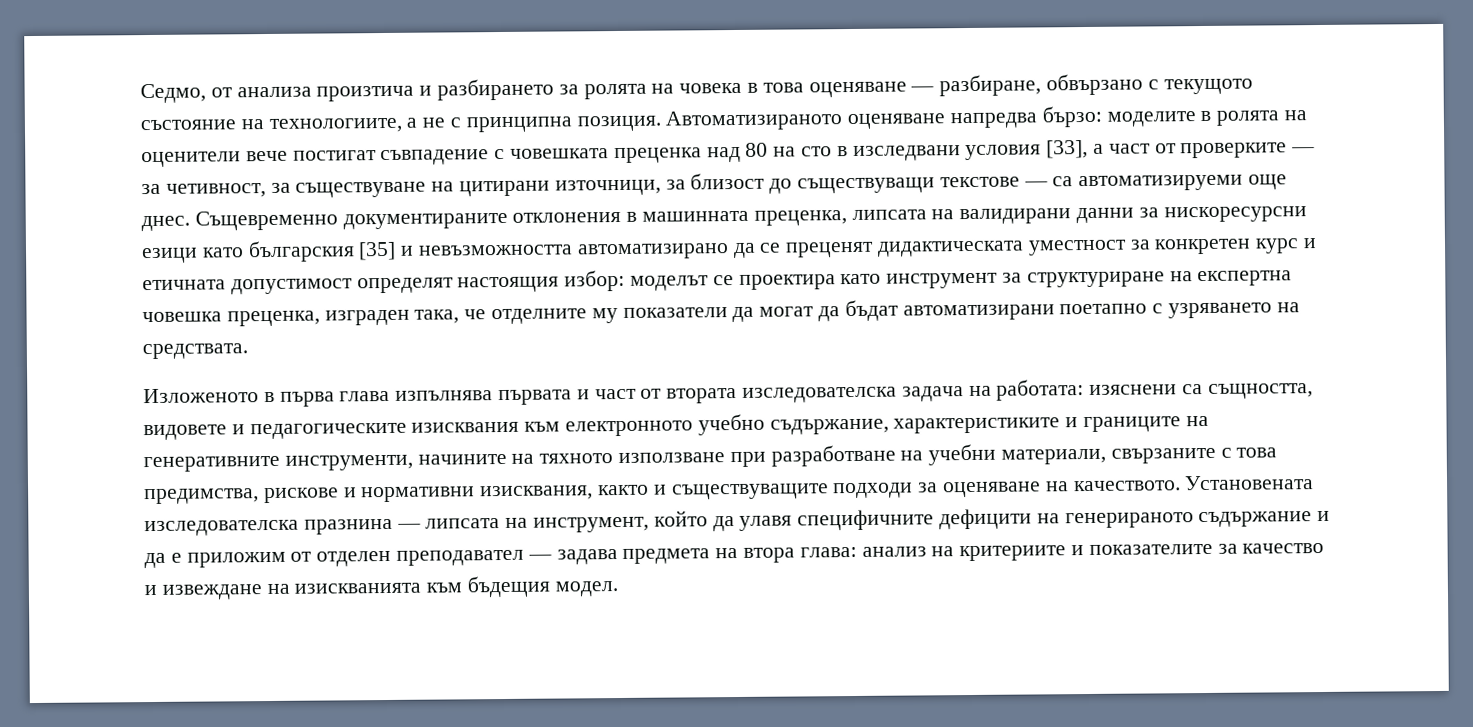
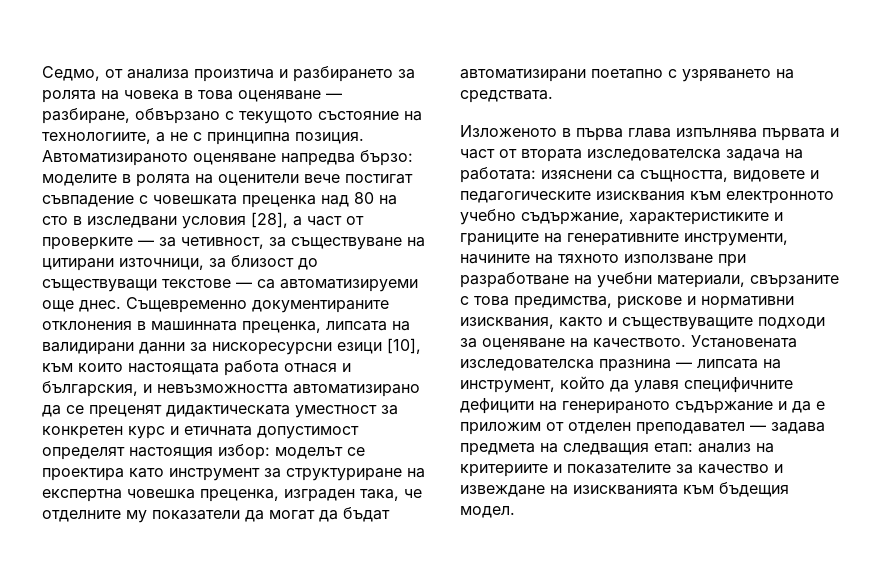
- Автоматизираното оценяване напредва бързо: моделите в ролята на оценители вече постигат съвпадение с човешката преценка над 80 на сто в изследвани условия [33], а част от проверките — за четивност, за съществуване на цитирани източници, за близост до съществуващи текстове — са автоматизируеми още днес.
+ Автоматизираното оценяване напредва бързо: моделите в ролята на оценители вече постигат съвпадение с човешката преценка над 80 на сто в изследвани условия [28], а част от проверките — за четивност, за съществуване на цитирани източници, за близост до съществуващи текстове — са автоматизируеми още днес.
- Същевременно документираните отклонения в машинната преценка, липсата на валидирани данни за нискоресурсни езици като българския [35] и невъзможността автоматизирано да се преценят дидактическата уместност за конкретен курс и етичната допустимост определят настоящия избор: моделът се проектира като инструмент за структуриране на експертна човешка преценка, изграден така, че отделните му показатели да могат да бъдат автоматизирани поетапно с узряването на средствата.
+ Същевременно документираните отклонения в машинната преценка, липсата на валидирани данни за нискоресурсни езици [10], към които настоящата работа отнася и българския, и невъзможността автоматизирано да се преценят дидактическата уместност за конкретен курс и етичната допустимост определят настоящия избор: моделът се проектира като инструмент за структуриране на експертна човешка преценка, изграден така, че отделните му показатели да могат да бъдат автоматизирани поетапно с узряването на средствата.
- Установената изследователска празнина — липсата на инструмент, който да улавя специфичните дефицити на генерираното съдържание и да е приложим от отделен преподавател — задава предмета на втора глава: анализ на критериите и показателите за качество и извеждане на изискванията към бъдещия модел.
+ Установената изследователска празнина — липсата на инструмент, който да улавя специфичните дефицити на генерираното съдържание и да е приложим от отделен преподавател — задава предмета на следващия етап: анализ на критериите и показателите за качество и извеждане на изискванията към бъдещия модел.

